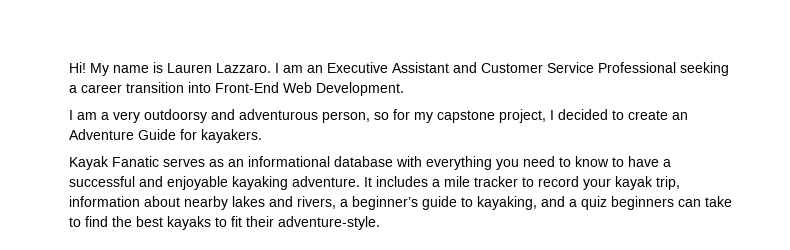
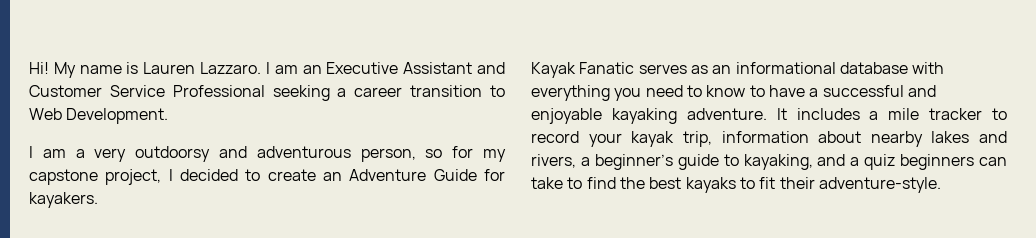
- I am an Executive Assistant and Customer Service Professional seeking a career transition into Front-End Web Development.
+ I am an Executive Assistant and Customer Service Professional seeking a career transition to Web Development.

